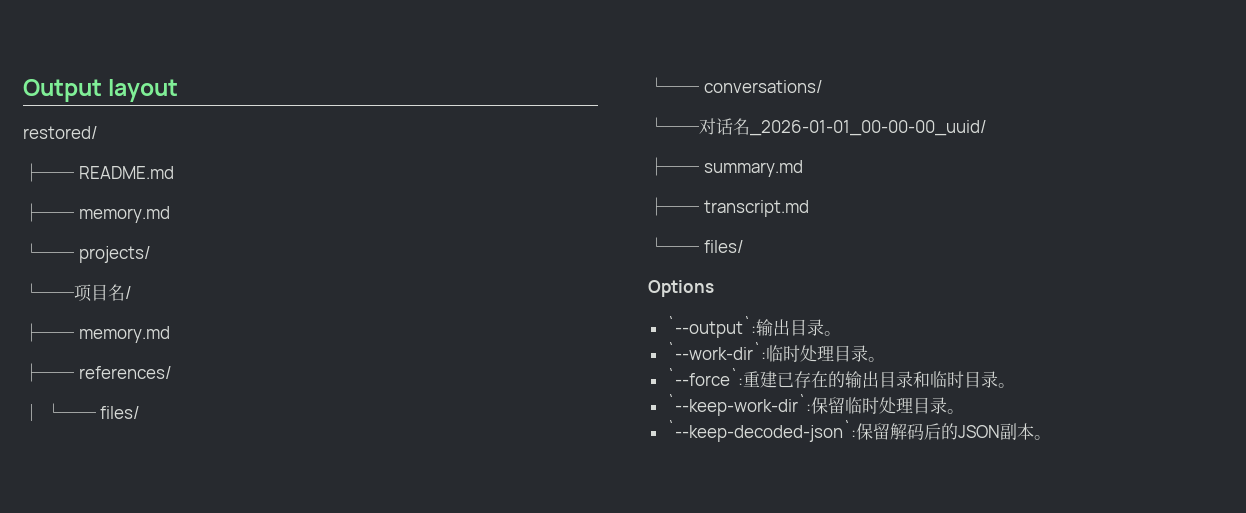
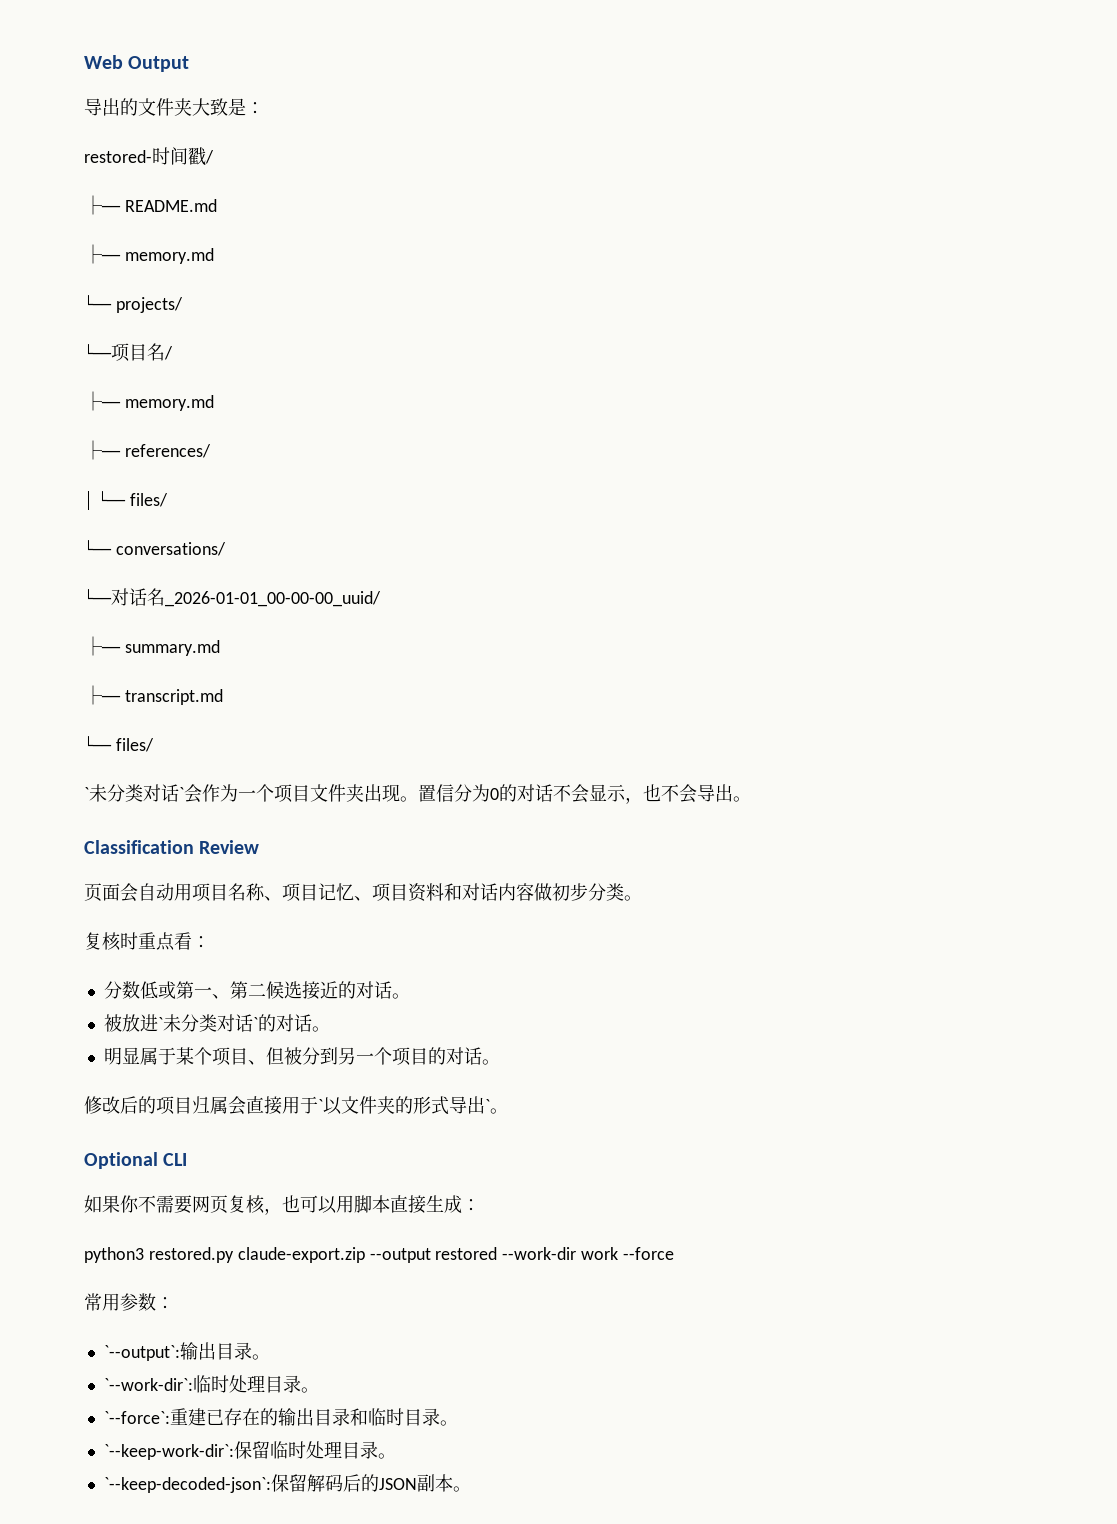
- Output layout
- restored/
+ Web Output
+ 导出的文件夹大致是：
+ restored-时间戳/
- Options
+ `未分类对话`会作为一个项目文件夹出现。置信分为0的对话不会显示，也不会导出。
+ Classification Review
+ 页面会自动用项目名称、项目记忆、项目资料和对话内容做初步分类。
+ 复核时重点看：
+ 分数低或第一、第二候选接近的对话。
+ 被放进`未分类对话`的对话。
+ 明显属于某个项目、但被分到另一个项目的对话。
+ 修改后的项目归属会直接用于`以文件夹的形式导出`。
+ Optional CLI
+ 如果你不需要网页复核，也可以用脚本直接生成：
+ python3 restored.py claude-export.zip --output restored --work-dir work --force
+ 常用参数：

